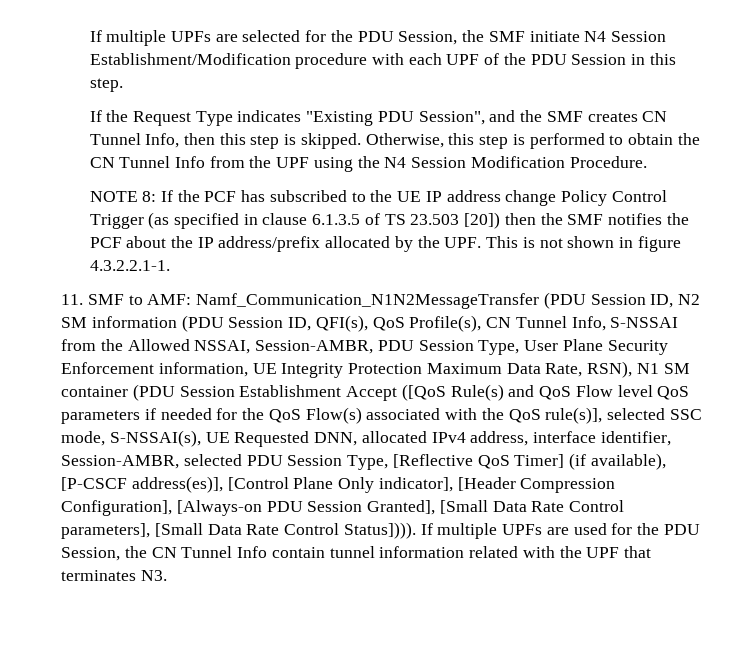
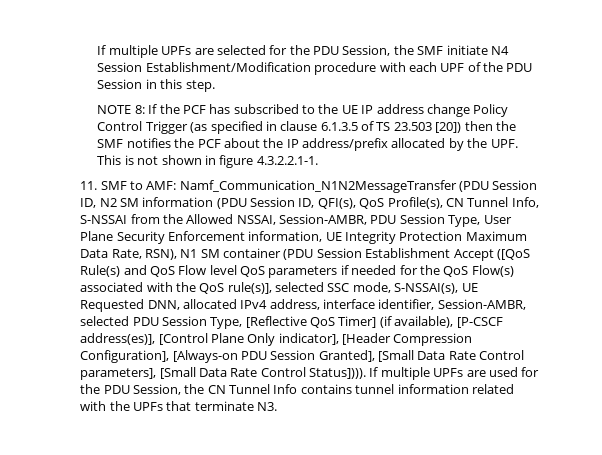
- If the Request Type indicates "Existing PDU Session", and the SMF creates CN Tunnel Info, then this step is skipped. Otherwise, this step is performed to obtain the CN Tunnel Info from the UPF using the N4 Session Modification Procedure.
- If multiple UPFs are used for the PDU Session, the CN Tunnel Info contain tunnel information related with the UPF that terminates N3.
+ If multiple UPFs are used for the PDU Session, the CN Tunnel Info contains tunnel information related with the UPFs that terminate N3.

